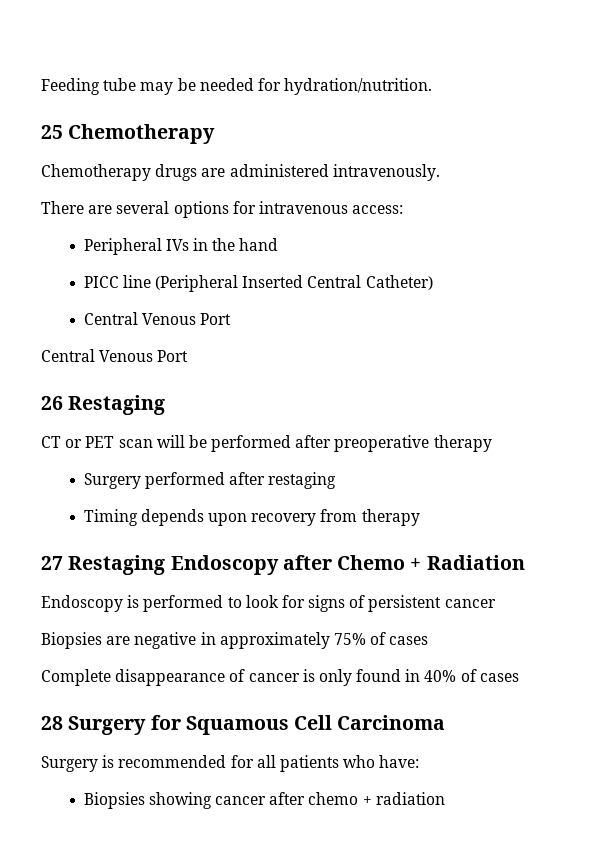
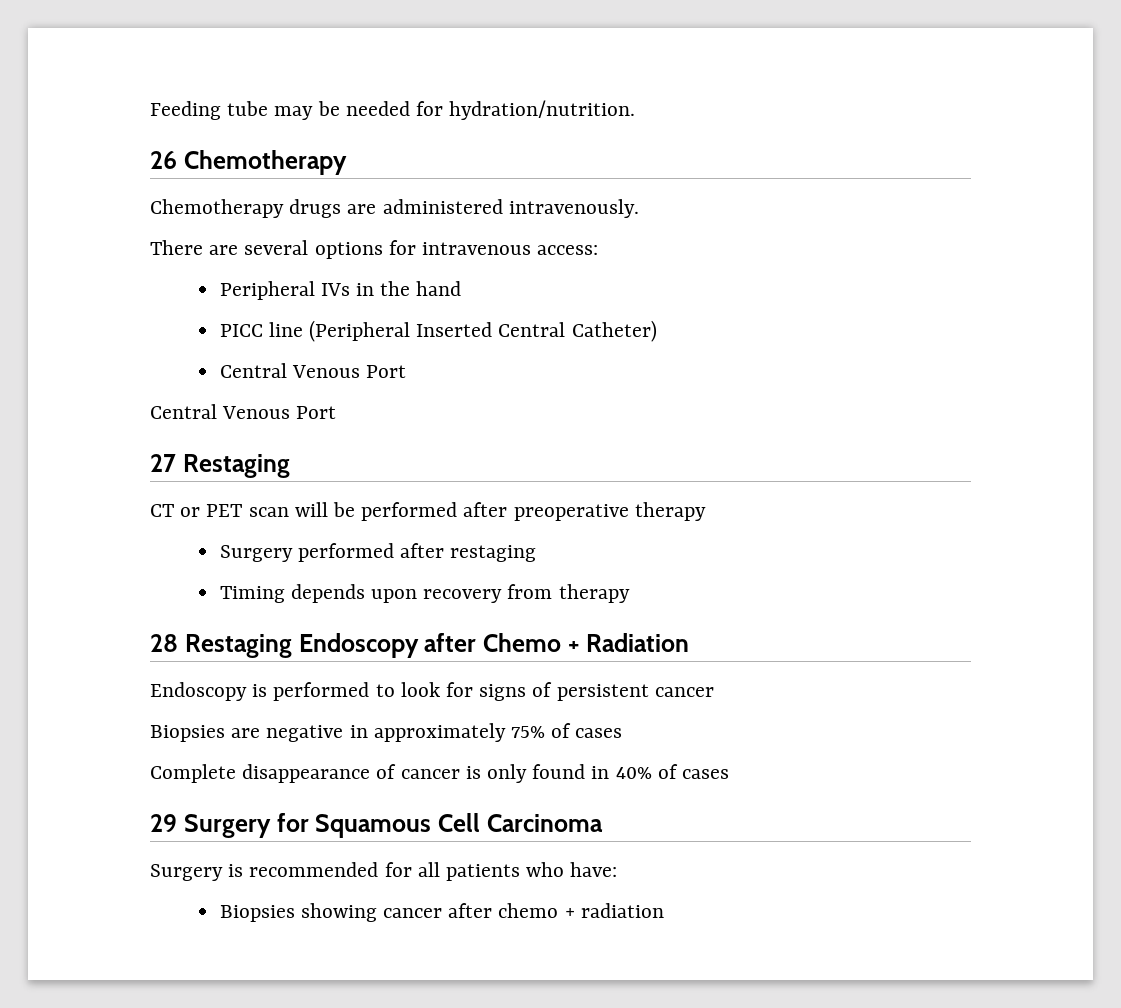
- 25 Chemotherapy
+ 26 Chemotherapy
- 26 Restaging
+ 27 Restaging
- 27 Restaging Endoscopy after Chemo + Radiation
+ 28 Restaging Endoscopy after Chemo + Radiation
- 28 Surgery for Squamous Cell Carcinoma
+ 29 Surgery for Squamous Cell Carcinoma

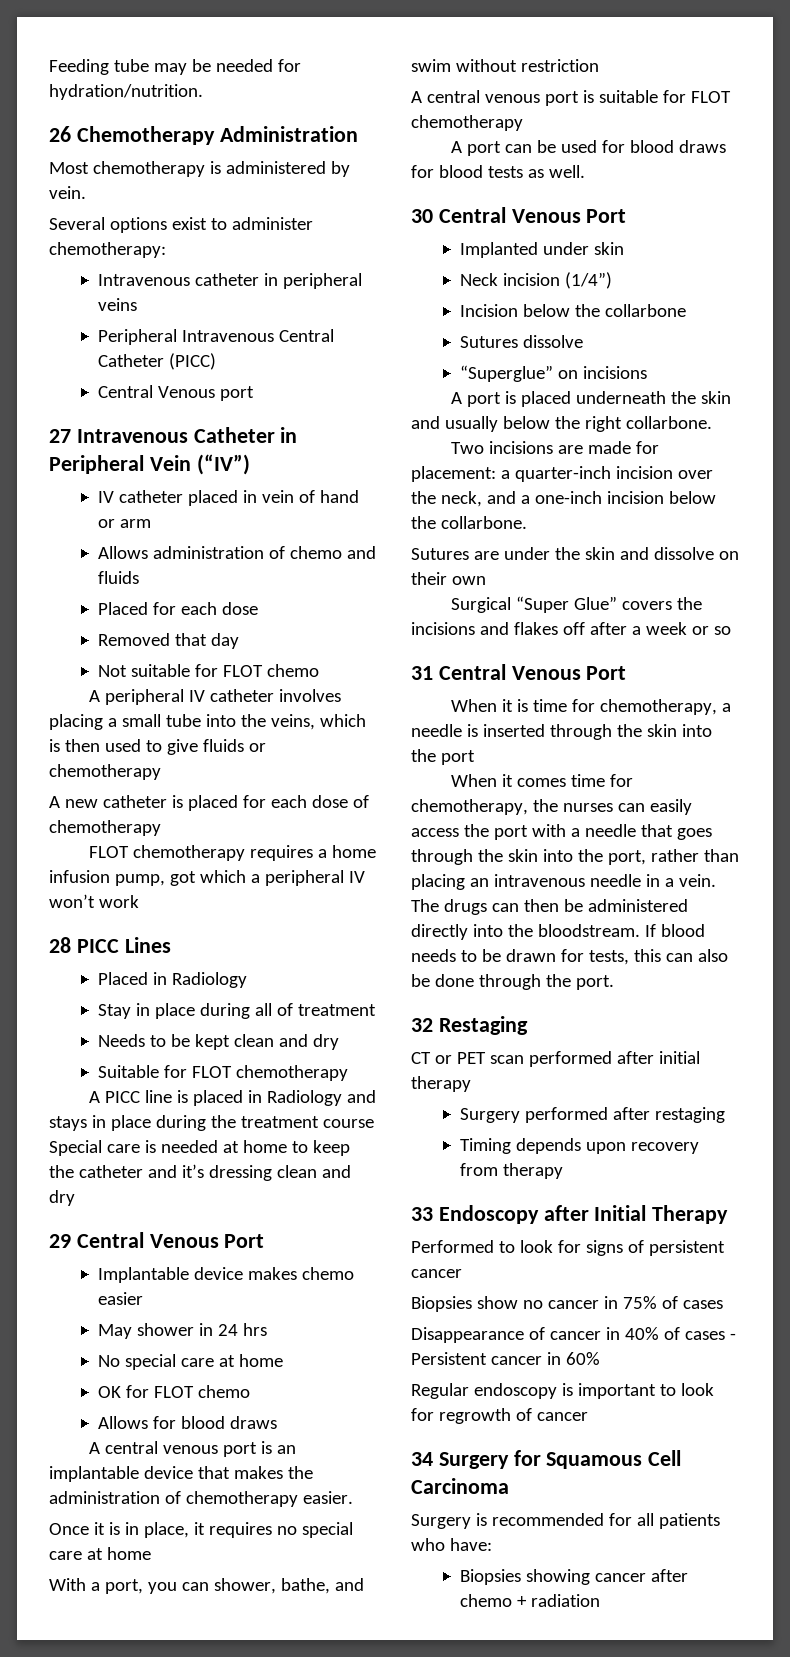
- 26 Chemotherapy
- Chemotherapy drugs are administered intravenously.
- There are several options for intravenous access:
- Peripheral IVs in the hand
- PICC line (Peripheral Inserted Central Catheter)
- Central Venous Port
- Central Venous Port
- 27 Restaging
+ 26 Chemotherapy Administration
+ Most chemotherapy is administered by vein.
+ Several options exist to administer chemotherapy:
+ Intravenous catheter in peripheral veins
+ Peripheral Intravenous Central Catheter (PICC)
+ Central Venous port
+ 27 Intravenous Catheter in Peripheral Vein (“IV”)
+ IV catheter placed in vein of hand or arm
+ Allows administration of chemo and fluids
+ Placed for each dose
+ Removed that day
+ Not suitable for FLOT chemo
+ A peripheral IV catheter involves placing a small tube into the veins, which is then used to give fluids or chemotherapy
+ A new catheter is placed for each dose of chemotherapy
+ FLOT chemotherapy requires a home infusion pump, got which a peripheral IV won’t work
+ 28 PICC Lines
+ Placed in Radiology
+ Stay in place during all of treatment
+ Needs to be kept clean and dry
+ Suitable for FLOT chemotherapy
+ A PICC line is placed in Radiology and stays in place during the treatment course Special care is needed at home to keep the catheter and it’s dressing clean and dry
+ 29 Central Venous Port
+ Implantable device makes chemo easier
+ May shower in 24 hrs
+ No special care at home
+ OK for FLOT chemo
+ Allows for blood draws
+ A central venous port is an implantable device that makes the administration of chemotherapy easier.
+ Once it is in place, it requires no special care at home
+ With a port, you can shower, bathe, and swim without restriction
+ A central venous port is suitable for FLOT chemotherapy
+ A port can be used for blood draws for blood tests as well.
+ 30 Central Venous Port
+ Implanted under skin
+ Neck incision (1/4”)
+ Incision below the collarbone
+ Sutures dissolve
+ “Superglue” on incisions
+ A port is placed underneath the skin and usually below the right collarbone.
+ Two incisions are made for placement: a quarter-inch incision over the neck, and a one-inch incision below the collarbone.
+ Sutures are under the skin and dissolve on their own
+ Surgical “Super Glue” covers the incisions and flakes off after a week or so
+ 31 Central Venous Port
+ When it is time for chemotherapy, a needle is inserted through the skin into the port
+ When it comes time for chemotherapy, the nurses can easily access the port with a needle that goes through the skin into the port, rather than placing an intravenous needle in a vein. The drugs can then be administered directly into the bloodstream. If blood needs to be drawn for tests, this can also be done through the port.
+ 32 Restaging
- CT or PET scan will be performed after preoperative therapy
+ CT or PET scan performed after initial therapy
- 28 Restaging Endoscopy after Chemo + Radiation
- Endoscopy is performed to look for signs of persistent cancer
+ 33 Endoscopy after Initial Therapy
+ Performed to look for signs of persistent cancer
- Biopsies are negative in approximately 75% of cases
+ Biopsies show no cancer in 75% of cases
- Complete disappearance of cancer is only found in 40% of cases
- 29 Surgery for Squamous Cell Carcinoma
+ Disappearance of cancer in 40% of cases - Persistent cancer in 60%
+ Regular endoscopy is important to look for regrowth of cancer
+ 34 Surgery for Squamous Cell Carcinoma

